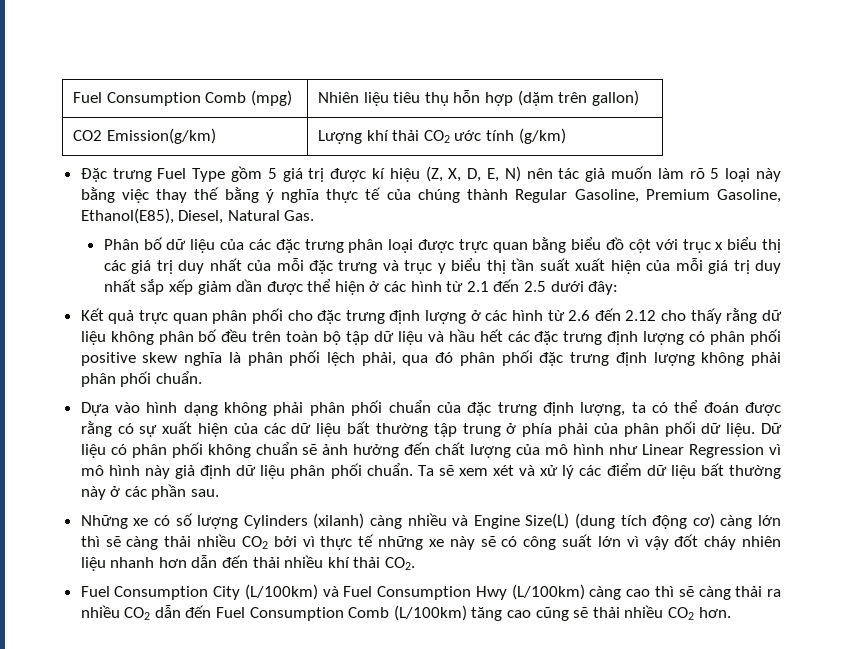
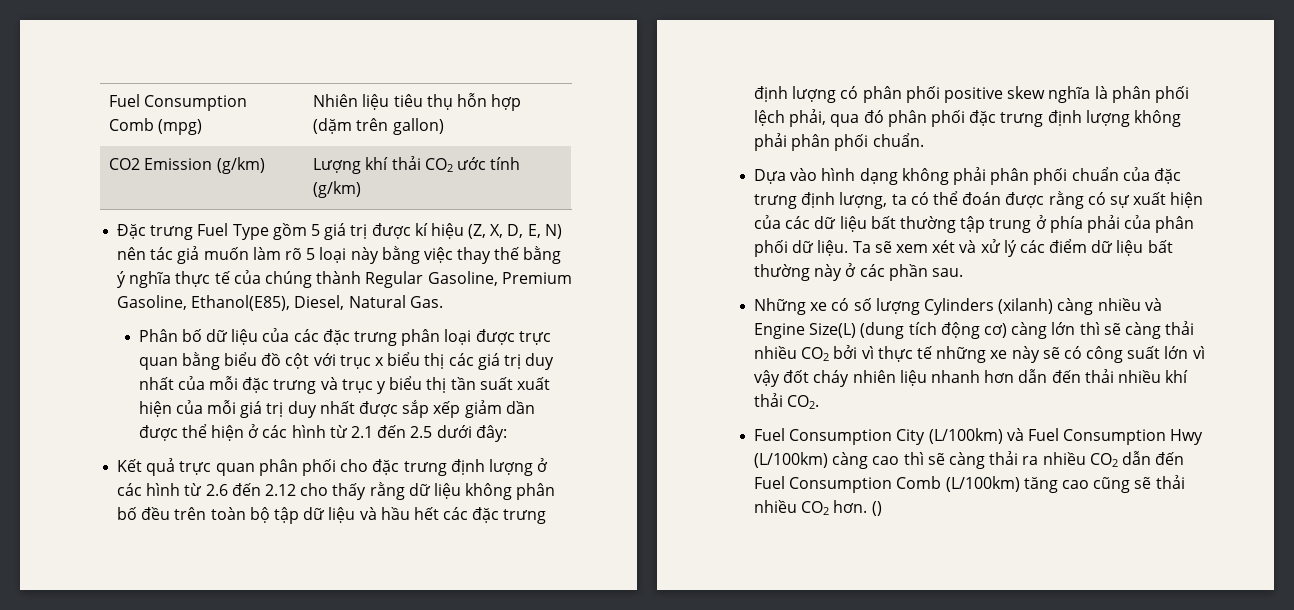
- CO2 Emission(g/km) | Lượng khí thải CO2 ước tính (g/km)
+ CO2 Emission (g/km) | Lượng khí thải CO2 ước tính (g/km)
- Phân bố dữ liệu của các đặc trưng phân loại được trực quan bằng biểu đồ cột với trục x biểu thị các giá trị duy nhất của mỗi đặc trưng và trục y biểu thị tần suất xuất hiện của mỗi giá trị duy nhất sắp xếp giảm dần được thể hiện ở các hình từ 2.1 đến 2.5 dưới đây:
+ Phân bố dữ liệu của các đặc trưng phân loại được trực quan bằng biểu đồ cột với trục x biểu thị các giá trị duy nhất của mỗi đặc trưng và trục y biểu thị tần suất xuất hiện của mỗi giá trị duy nhất được sắp xếp giảm dần được thể hiện ở các hình từ 2.1 đến 2.5 dưới đây:
- Dữ liệu có phân phối không chuẩn sẽ ảnh hưởng đến chất lượng của mô hình như Linear Regression vì mô hình này giả định dữ liệu phân phối chuẩn.
+ ()

